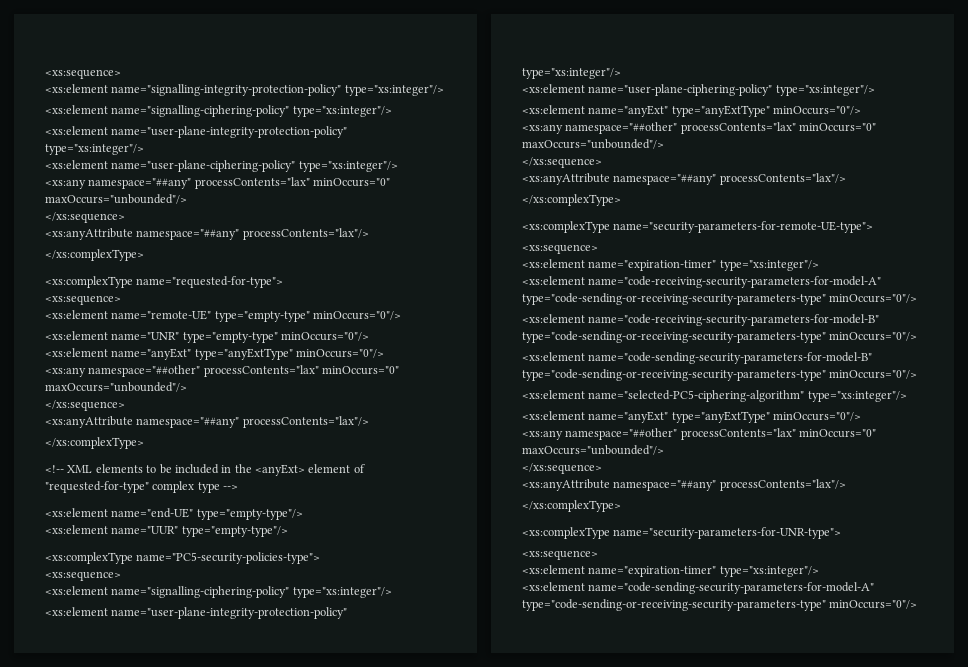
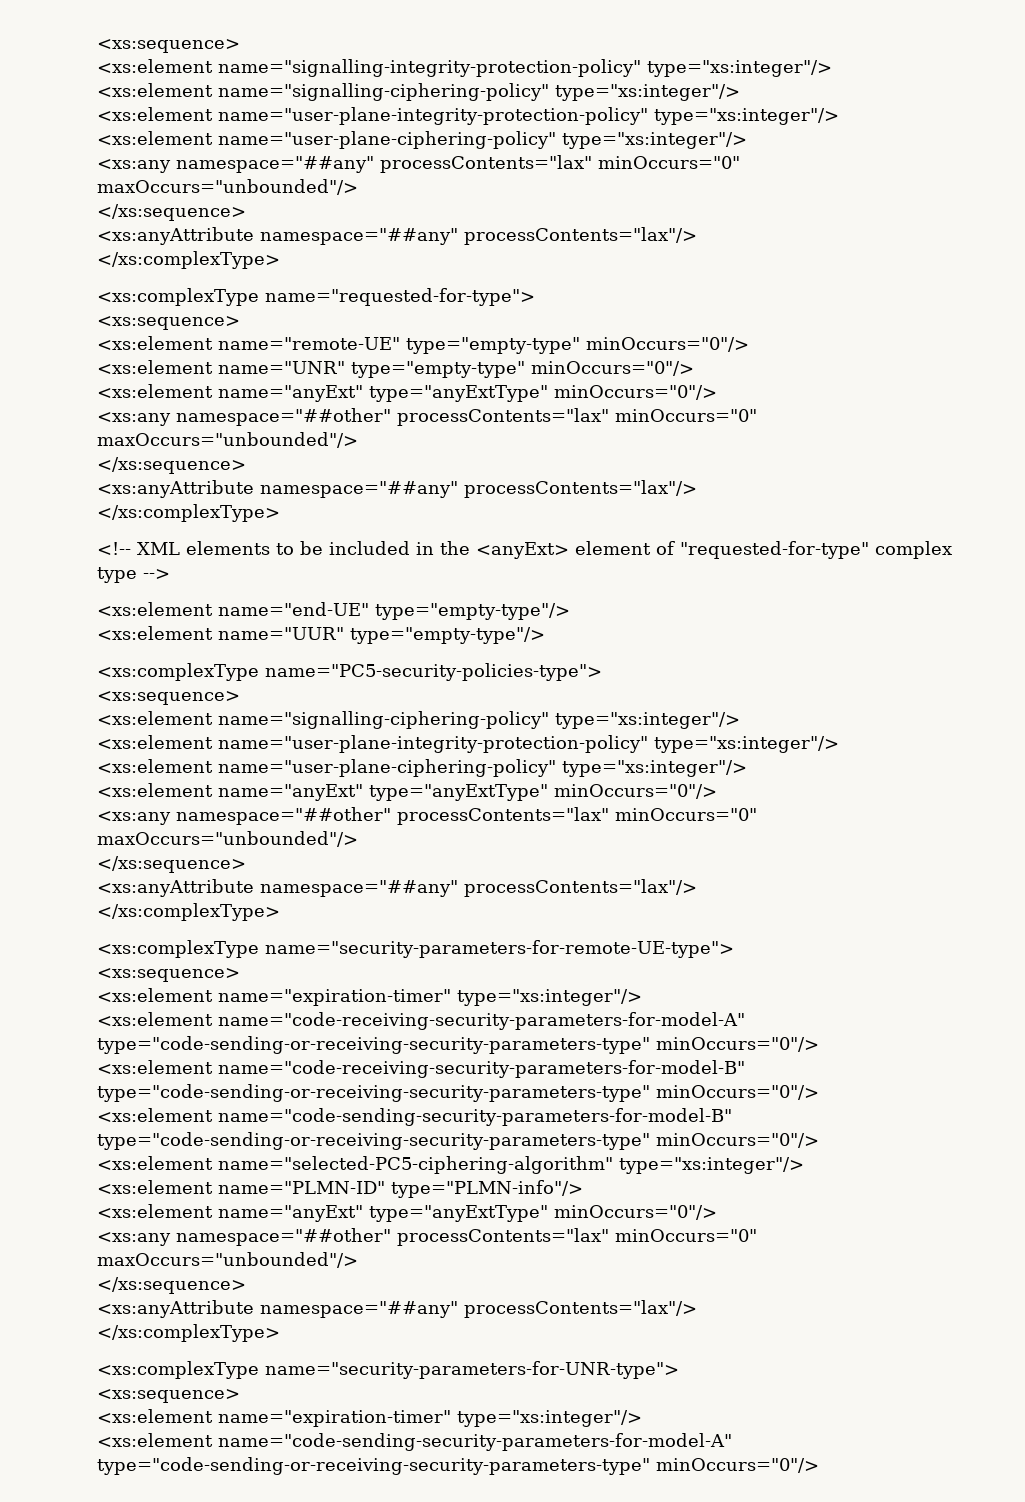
+ <xs:element name="PLMN-ID" type="PLMN-info"/>

